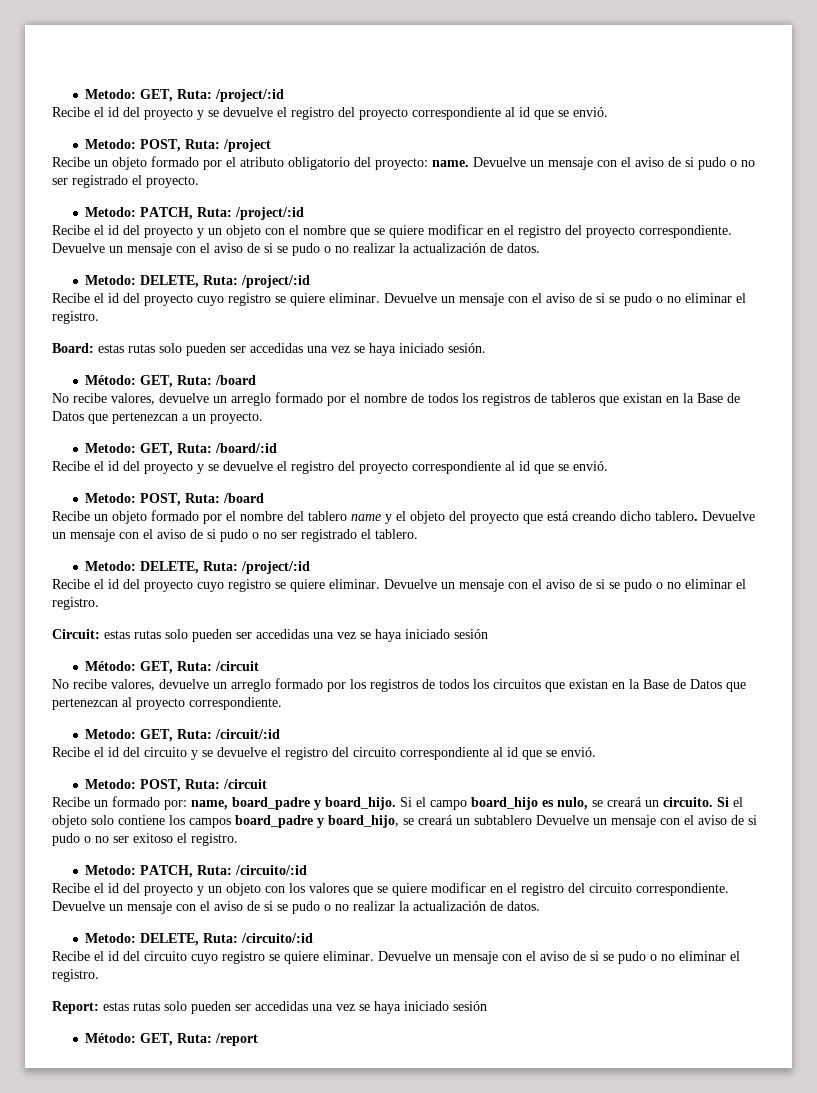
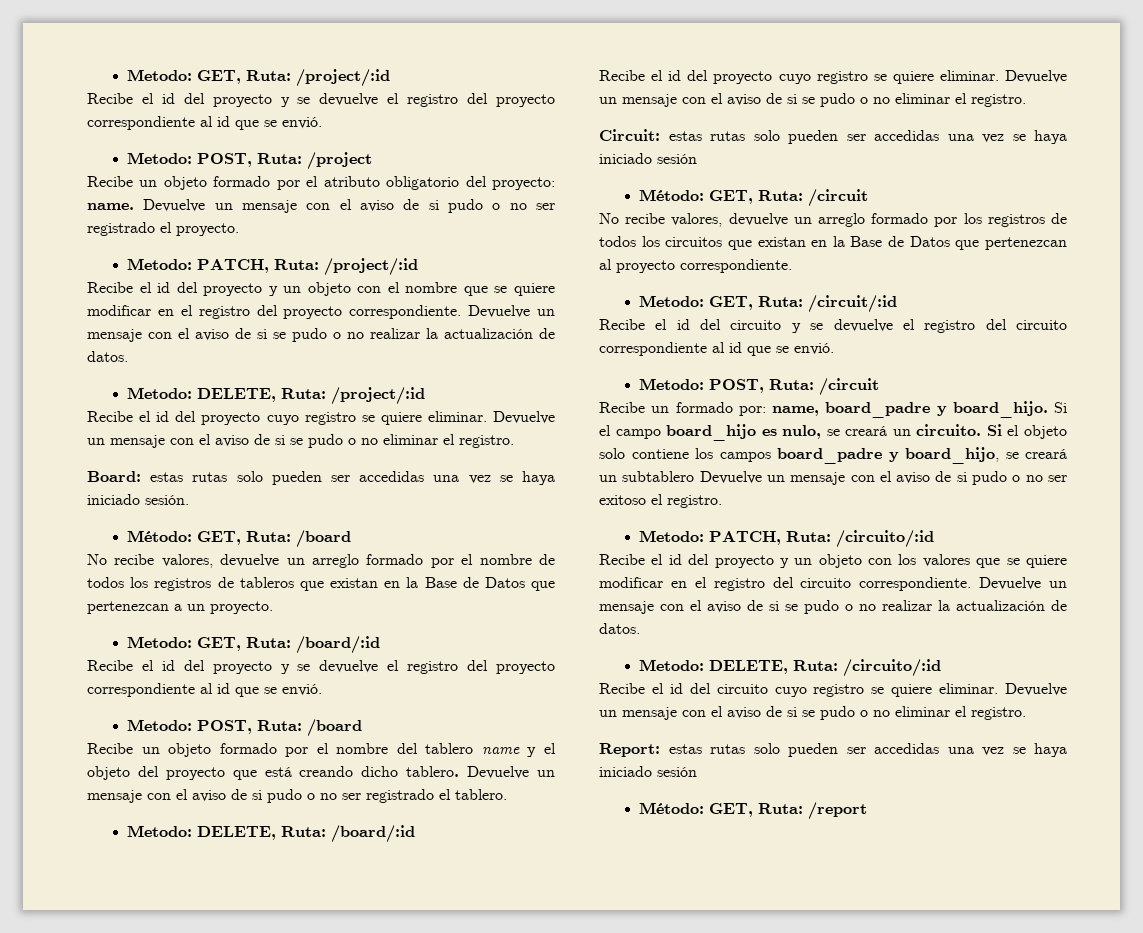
  Devuelve un mensaje con el aviso de si pudo o no ser registrado el tablero.
- Metodo: DELETE, Ruta: /project/:id
+ Metodo: DELETE, Ruta: /board/:id

